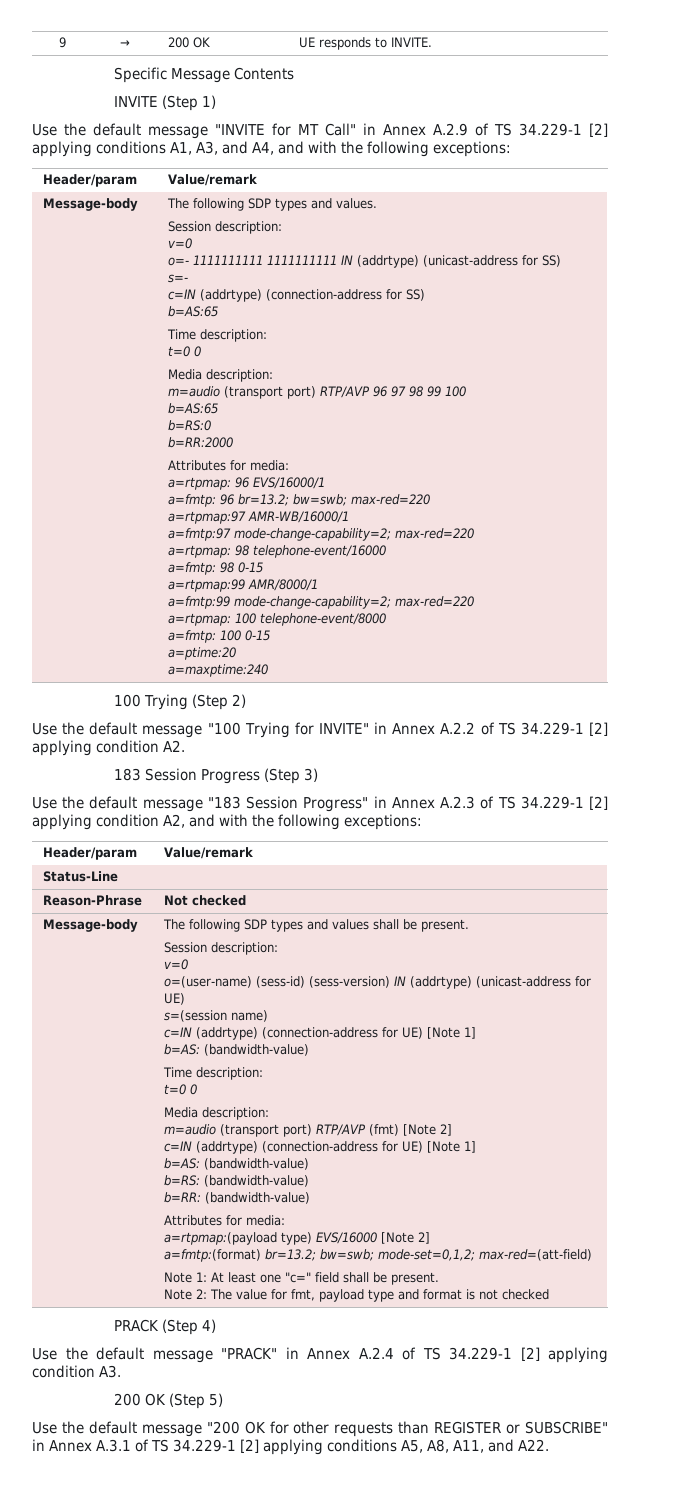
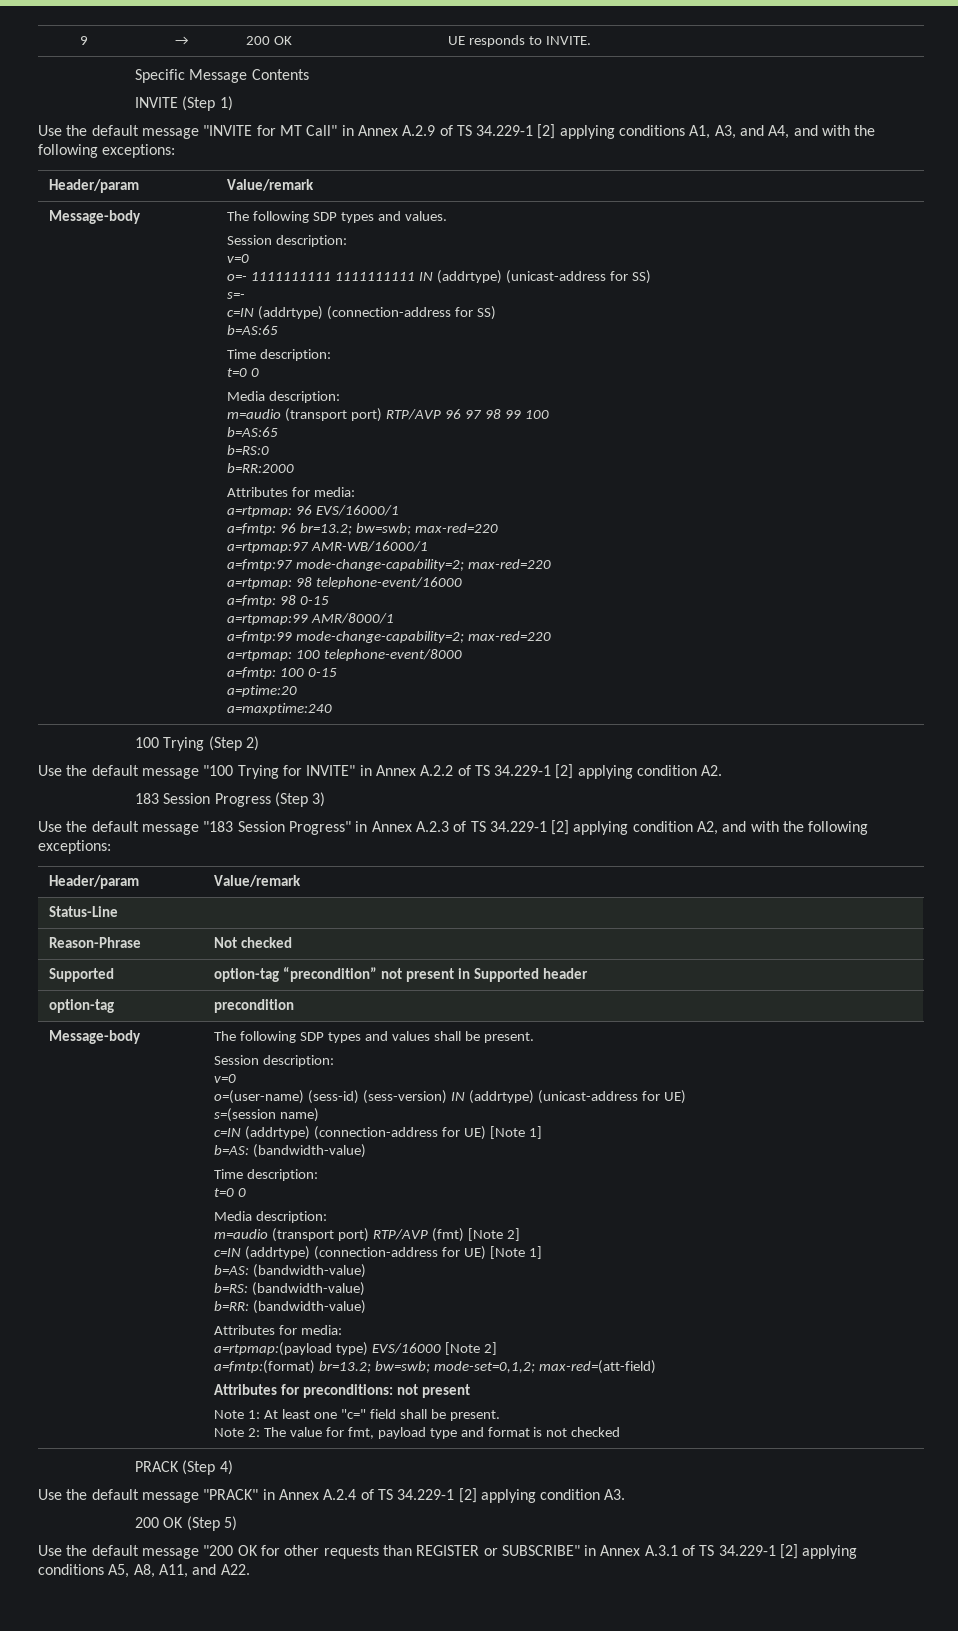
+ Supported | option-tag “precondition” not present in Supported header
+ option-tag | precondition
+ Attributes for preconditions: not present

